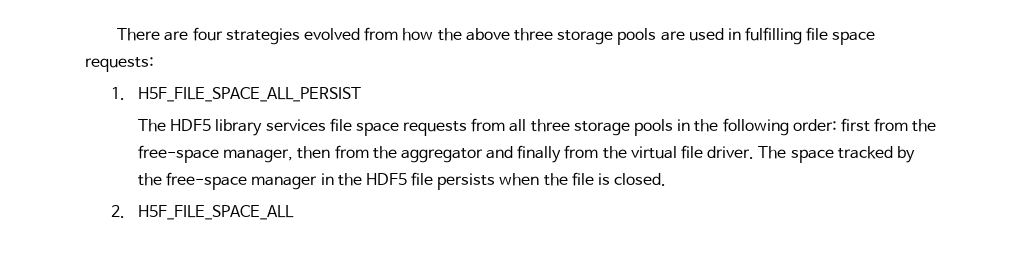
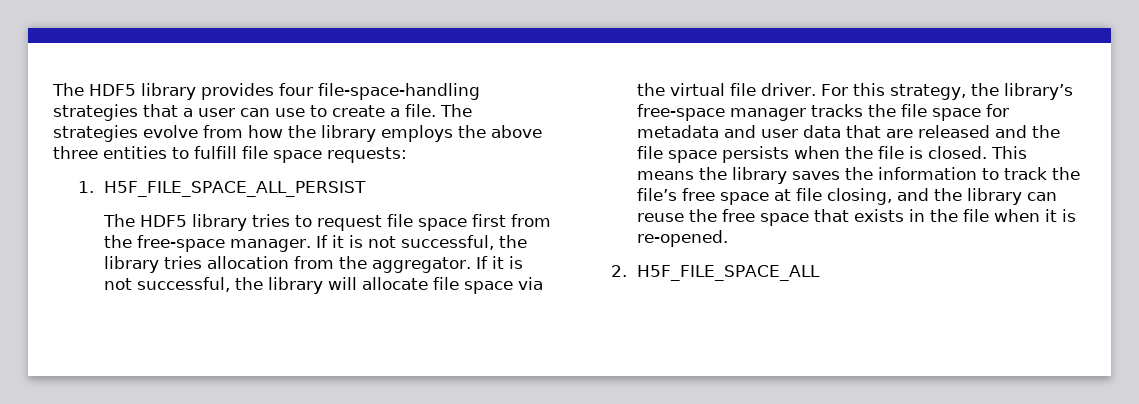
- There are four strategies evolved from how the above three storage pools are used in fulfilling file space requests:
+ The HDF5 library provides four file-space-handling strategies that a user can use to create a file. The strategies evolve from how the library employs the above three entities to fulfill file space requests:
- The HDF5 library services file space requests from all three storage pools in the following order: first from the free-space manager, then from the aggregator and finally from the virtual file driver. The space tracked by the free-space manager in the HDF5 file persists when the file is closed.
+ The HDF5 library tries to request file space first from the free-space manager. If it is not successful, the library tries allocation from the aggregator. If it is not successful, the library will allocate file space via the virtual file driver. For this strategy, the library’s free-space manager tracks the file space for metadata and user data that are released and the file space persists when the file is closed. This means the library saves the information to track the file’s free space at file closing, and the library can reuse the free space that exists in the file when it is re-opened.

